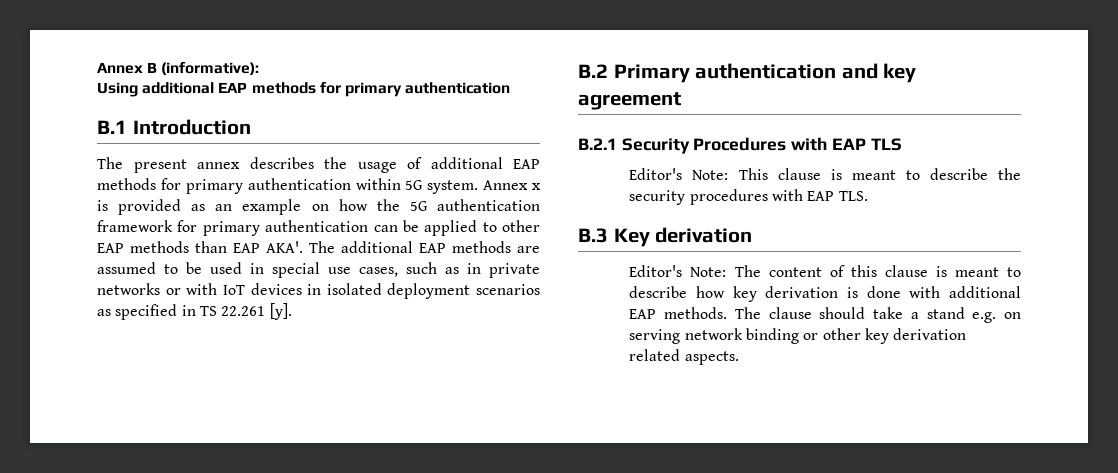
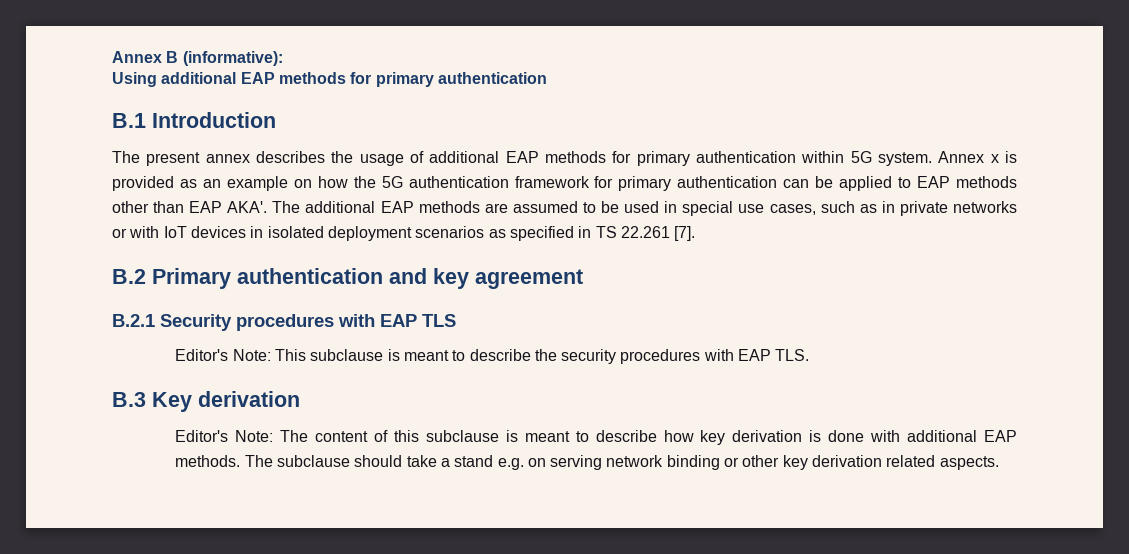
- Annex x is provided as an example on how the 5G authentication framework for primary authentication can be applied to other EAP methods than EAP AKA'.
+ Annex x is provided as an example on how the 5G authentication framework for primary authentication can be applied to EAP methods other than EAP AKA'.
- The additional EAP methods are assumed to be used in special use cases, such as in private networks or with IoT devices in isolated deployment scenarios as specified in TS 22.261 [y].
+ The additional EAP methods are assumed to be used in special use cases, such as in private networks or with IoT devices in isolated deployment scenarios as specified in TS 22.261 [7].
- B.2.1 Security Procedures with EAP TLS
+ B.2.1 Security procedures with EAP TLS
- Editor's Note: This clause is meant to describe the security procedures with EAP TLS.
+ Editor's Note: This subclause is meant to describe the security procedures with EAP TLS.
- Editor's Note: The content of this clause is meant to describe how key derivation is done with additional EAP methods.
+ Editor's Note: The content of this subclause is meant to describe how key derivation is done with additional EAP methods.
- The clause should take a stand e.g. on serving network binding or other key derivation related aspects.
+ The subclause should take a stand e.g. on serving network binding or other key derivation related aspects.

